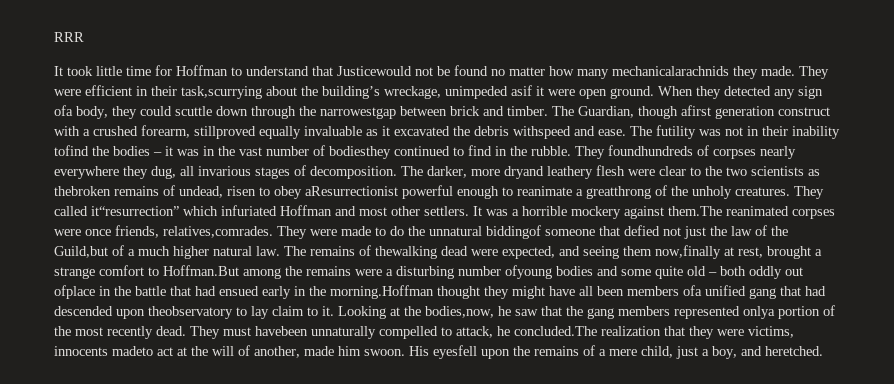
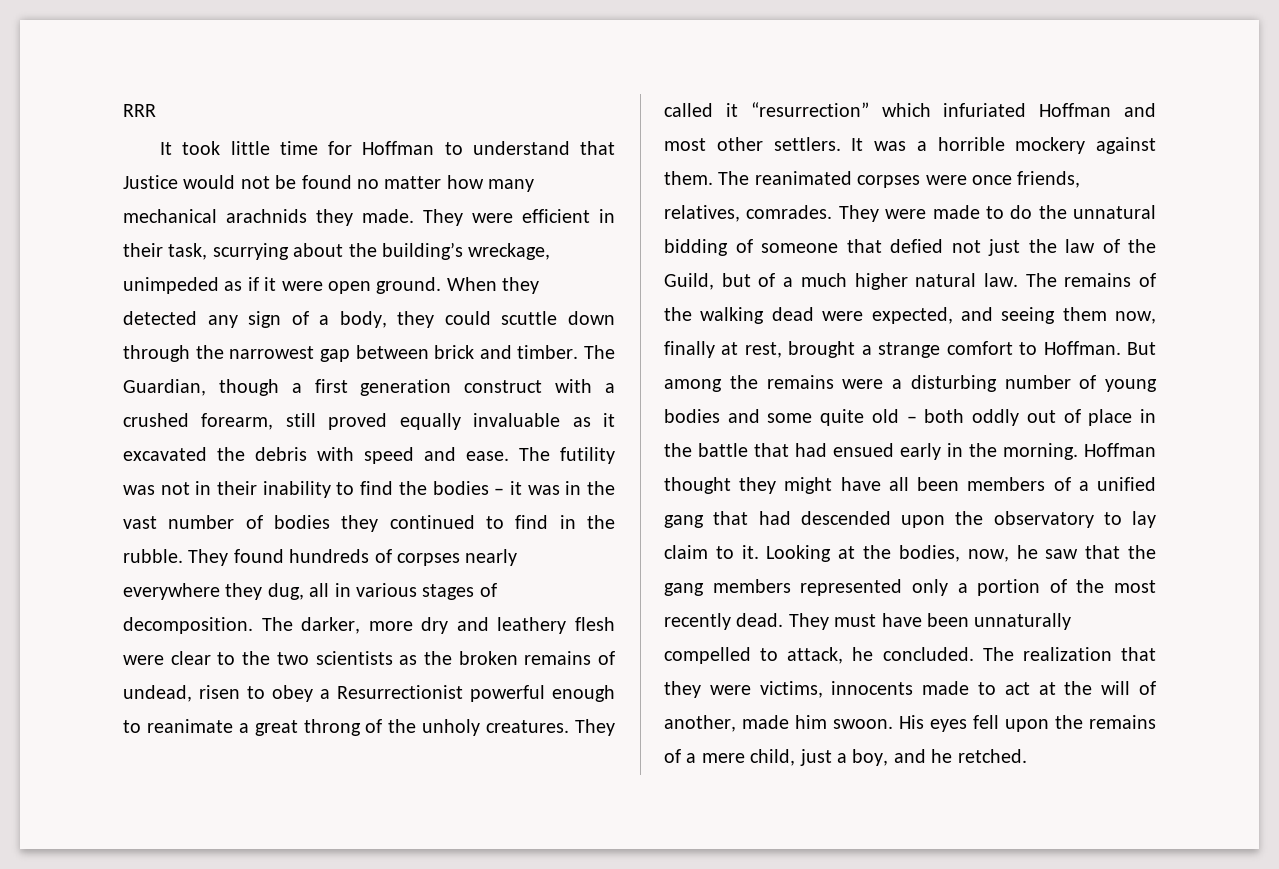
- It took little time for Hoffman to understand that Justicewould not be found no matter how many mechanicalarachnids they made.
+ It took little time for Hoffman to understand that Justice would not be found no matter how many mechanical arachnids they made.
- They were efficient in their task,scurrying about the building’s wreckage, unimpeded asif it were open ground.
+ They were efficient in their task, scurrying about the building’s wreckage, unimpeded as if it were open ground.
- When they detected any sign ofa body, they could scuttle down through the narrowestgap between brick and timber.
+ When they detected any sign of a body, they could scuttle down through the narrowest gap between brick and timber.
- The Guardian, though afirst generation construct with a crushed forearm, stillproved equally invaluable as it excavated the debris withspeed and ease.
+ The Guardian, though a first generation construct with a crushed forearm, still proved equally invaluable as it excavated the debris with speed and ease.
- The futility was not in their inability tofind the bodies – it was in the vast number of bodiesthey continued to find in the rubble.
+ The futility was not in their inability to find the bodies – it was in the vast number of bodies they continued to find in the rubble.
- They foundhundreds of corpses nearly everywhere they dug, all invarious stages of decomposition.
+ They found hundreds of corpses nearly everywhere they dug, all in various stages of decomposition.
- The darker, more dryand leathery flesh were clear to the two scientists as thebroken remains of undead, risen to obey aResurrectionist powerful enough to reanimate a greatthrong of the unholy creatures.
+ The darker, more dry and leathery flesh were clear to the two scientists as the broken remains of undead, risen to obey a Resurrectionist powerful enough to reanimate a great throng of the unholy creatures.
- They called it“resurrection” which infuriated Hoffman and most other settlers.
+ They called it “resurrection” which infuriated Hoffman and most other settlers.
- It was a horrible mockery against them.The reanimated corpses were once friends, relatives,comrades.
+ It was a horrible mockery against them. The reanimated corpses were once friends, relatives, comrades.
- They were made to do the unnatural biddingof someone that defied not just the law of the Guild,but of a much higher natural law.
+ They were made to do the unnatural bidding of someone that defied not just the law of the Guild, but of a much higher natural law.
- The remains of thewalking dead were expected, and seeing them now,finally at rest, brought a strange comfort to Hoffman.But among the remains were a disturbing number ofyoung bodies and some quite old – both oddly out ofplace in the battle that had ensued early in the morning.Hoffman thought they might have all been members ofa unified gang that had descended upon theobservatory to lay claim to it.
+ The remains of the walking dead were expected, and seeing them now, finally at rest, brought a strange comfort to Hoffman. But among the remains were a disturbing number of young bodies and some quite old – both oddly out of place in the battle that had ensued early in the morning. Hoffman thought they might have all been members of a unified gang that had descended upon the observatory to lay claim to it.
- Looking at the bodies,now, he saw that the gang members represented onlya portion of the most recently dead.
+ Looking at the bodies, now, he saw that the gang members represented only a portion of the most recently dead.
- They must havebeen unnaturally compelled to attack, he concluded.The realization that they were victims, innocents madeto act at the will of another, made him swoon.
+ They must have been unnaturally compelled to attack, he concluded. The realization that they were victims, innocents made to act at the will of another, made him swoon.
- His eyesfell upon the remains of a mere child, just a boy, and heretched.
+ His eyes fell upon the remains of a mere child, just a boy, and he retched.

